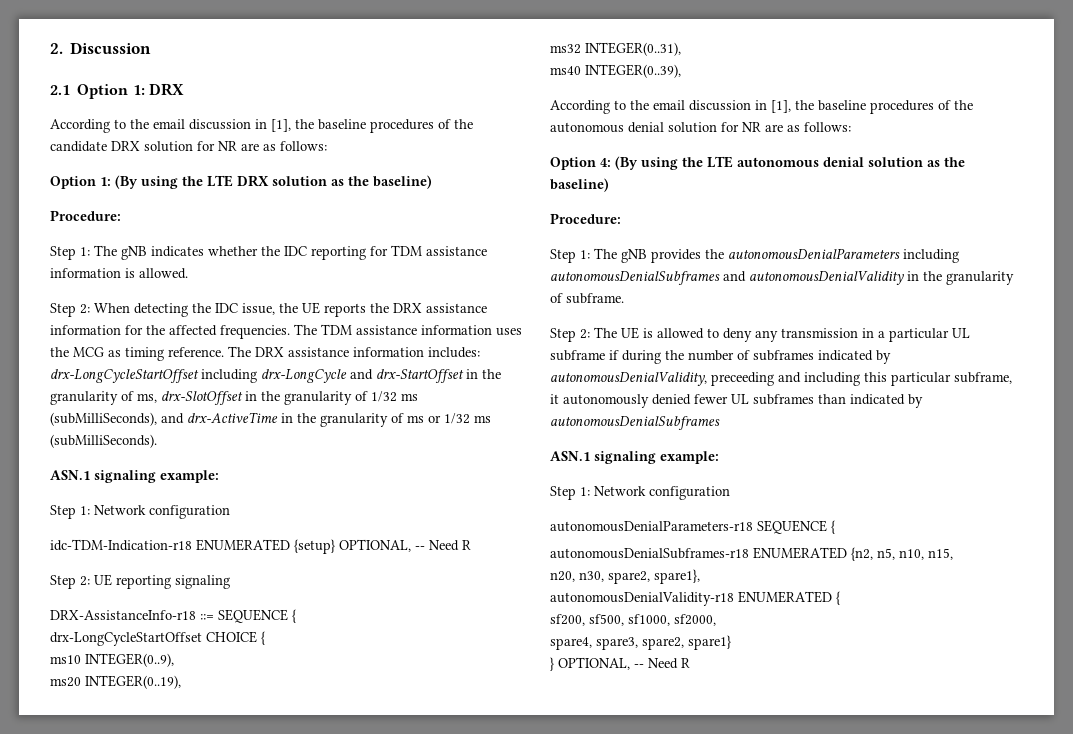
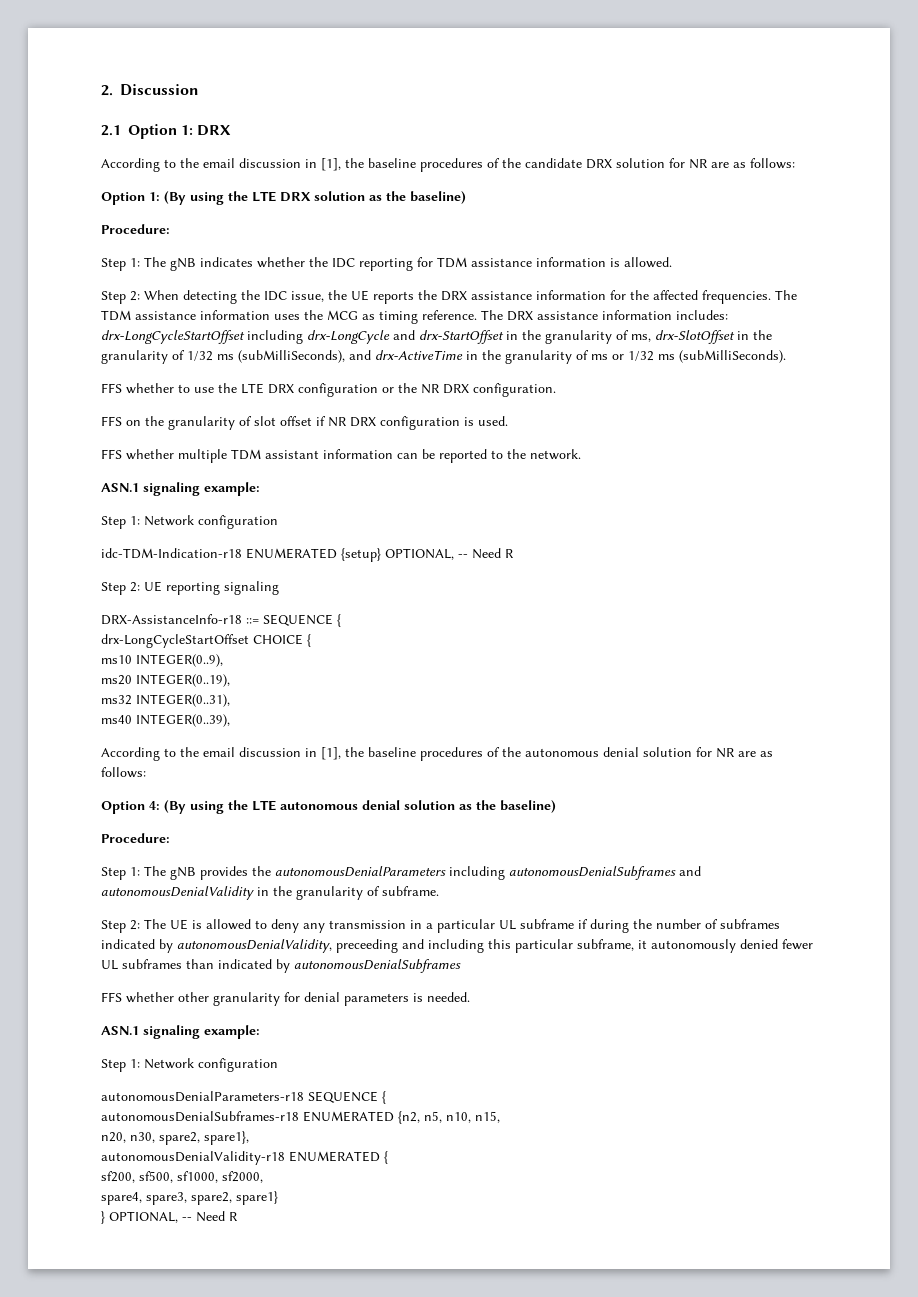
+ FFS whether to use the LTE DRX configuration or the NR DRX configuration.
+ FFS on the granularity of slot offset if NR DRX configuration is used.
+ FFS whether multiple TDM assistant information can be reported to the network.
+ FFS whether other granularity for denial parameters is needed.

